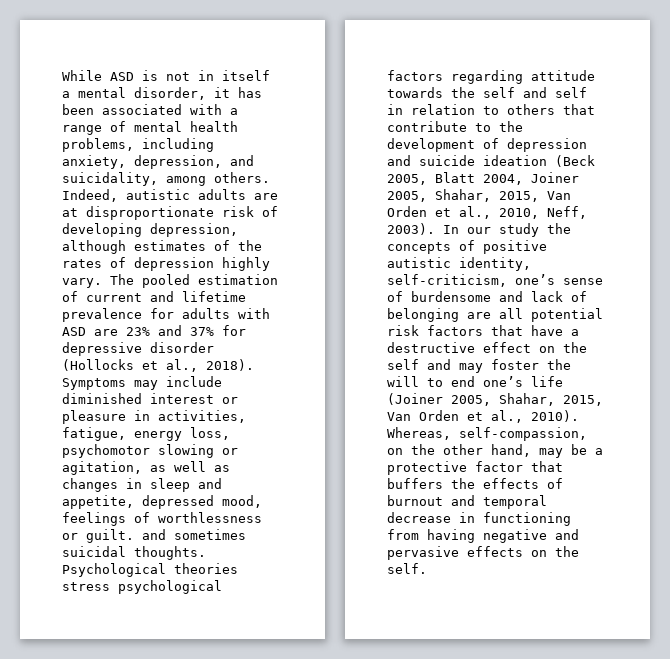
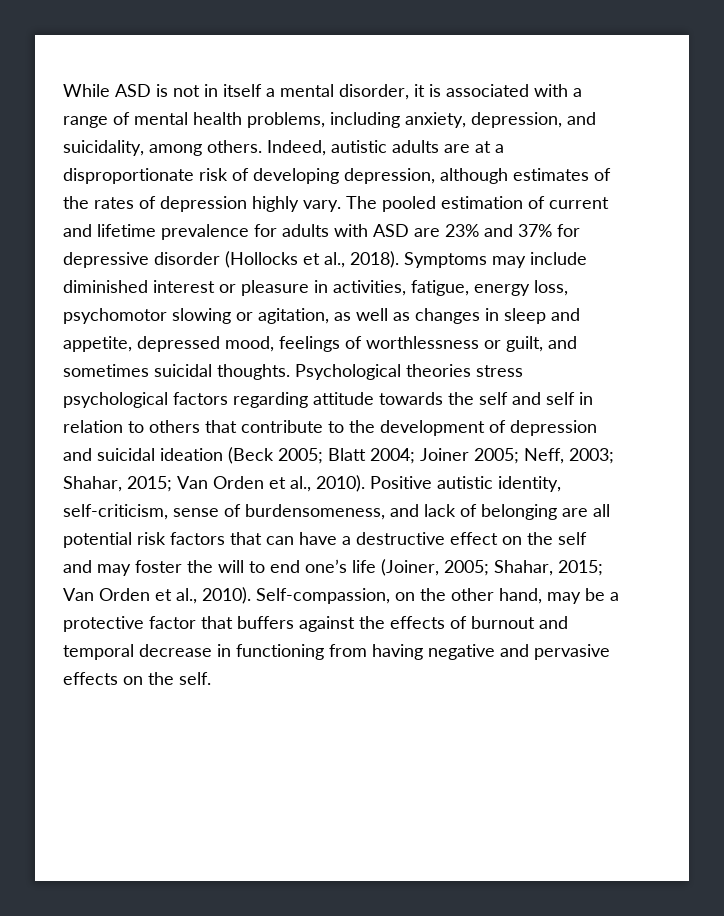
- While ASD is not in itself a mental disorder, it has been associated with a range of mental health problems, including anxiety, depression, and suicidality, among others.
+ While ASD is not in itself a mental disorder, it is associated with a range of mental health problems, including anxiety, depression, and suicidality, among others.
- Indeed, autistic adults are at disproportionate risk of developing depression, although estimates of the rates of depression highly vary.
+ Indeed, autistic adults are at a disproportionate risk of developing depression, although estimates of the rates of depression highly vary.
- Symptoms may include diminished interest or pleasure in activities, fatigue, energy loss, psychomotor slowing or agitation, as well as changes in sleep and appetite, depressed mood, feelings of worthlessness or guilt. and sometimes suicidal thoughts.
+ Symptoms may include diminished interest or pleasure in activities, fatigue, energy loss, psychomotor slowing or agitation, as well as changes in sleep and appetite, depressed mood, feelings of worthlessness or guilt, and sometimes suicidal thoughts.
- Psychological theories stress psychological factors regarding attitude towards the self and self in relation to others that contribute to the development of depression and suicide ideation (Beck 2005, Blatt 2004, Joiner 2005, Shahar, 2015, Van Orden et al., 2010, Neff, 2003). In our study the concepts of positive autistic identity, self-criticism, one’s sense of burdensome and lack of belonging are all potential risk factors that have a destructive effect on the self and may foster the will to end one’s life (Joiner 2005, Shahar, 2015, Van Orden et al., 2010). Whereas, self-compassion, on the other hand, may be a protective factor that buffers the effects of burnout and temporal decrease in functioning from having negative and pervasive effects on the self.
+ Psychological theories stress psychological factors regarding attitude towards the self and self in relation to others that contribute to the development of depression and suicidal ideation (Beck 2005; Blatt 2004; Joiner 2005; Neff, 2003; Shahar, 2015; Van Orden et al., 2010). Positive autistic identity, self-criticism, sense of burdensomeness, and lack of belonging are all potential risk factors that can have a destructive effect on the self and may foster the will to end one’s life (Joiner, 2005; Shahar, 2015; Van Orden et al., 2010). Self-compassion, on the other hand, may be a protective factor that buffers against the effects of burnout and temporal decrease in functioning from having negative and pervasive effects on the self.

